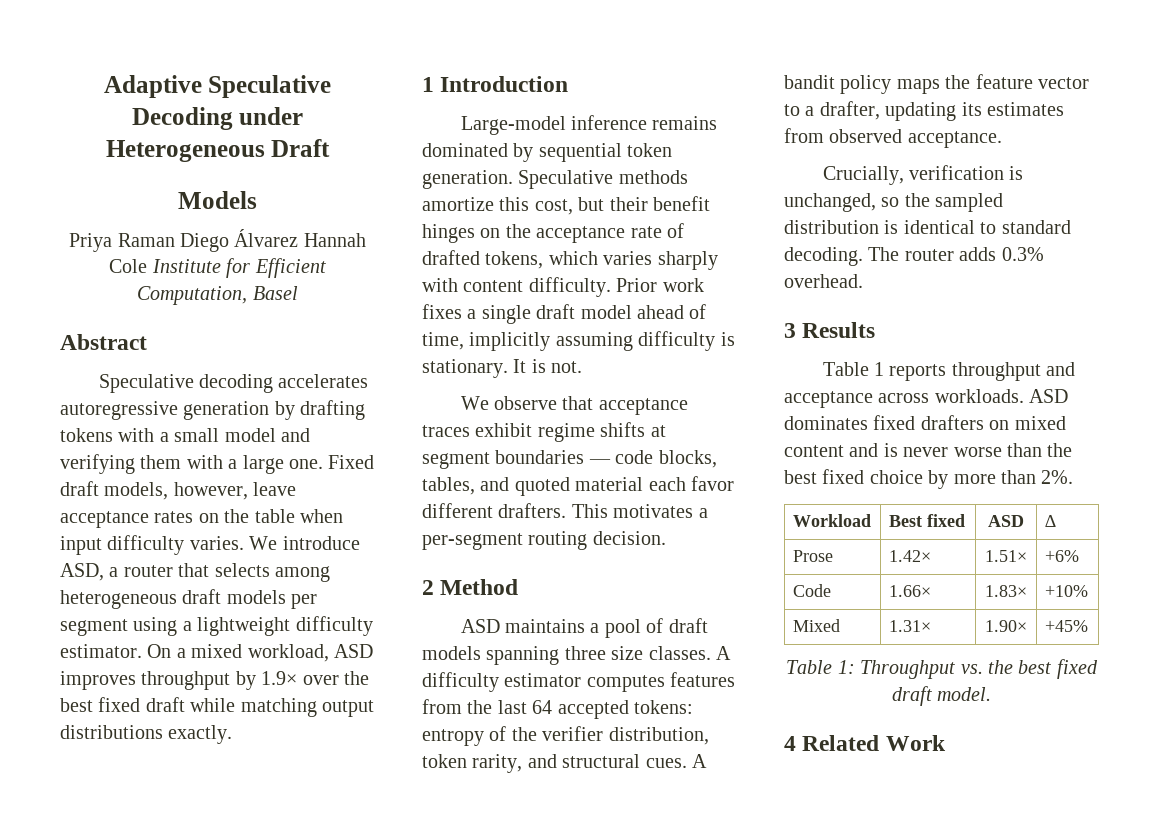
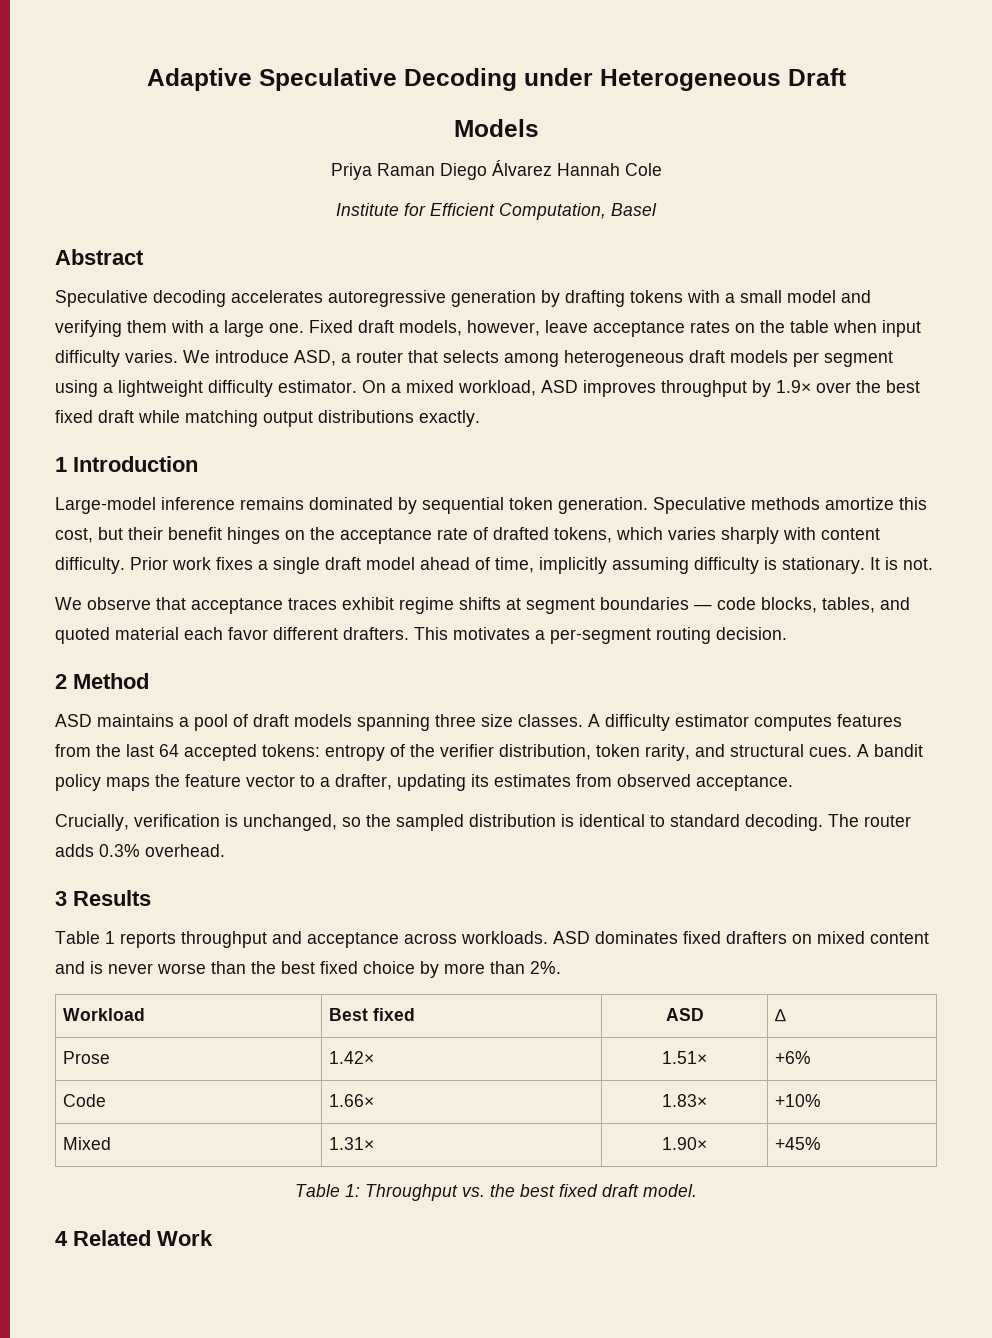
- Priya Raman Diego Álvarez Hannah Cole Institute for Efficient Computation, Basel
+ Priya Raman Diego Álvarez Hannah Cole
+ Institute for Efficient Computation, Basel

